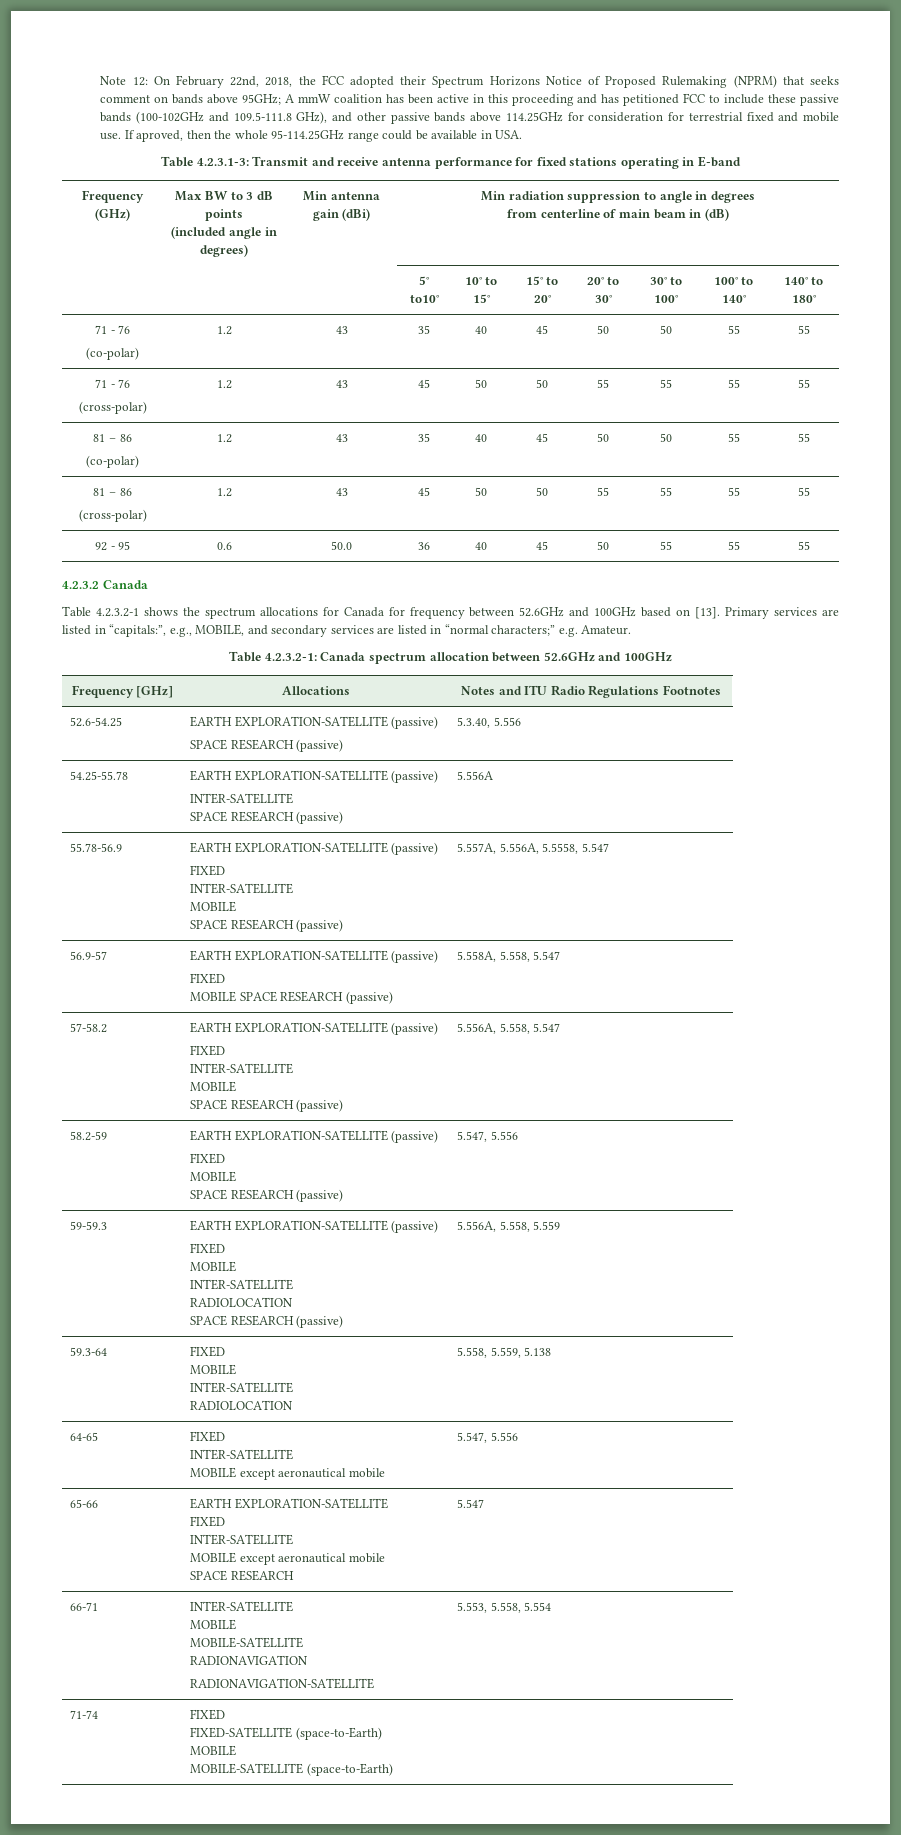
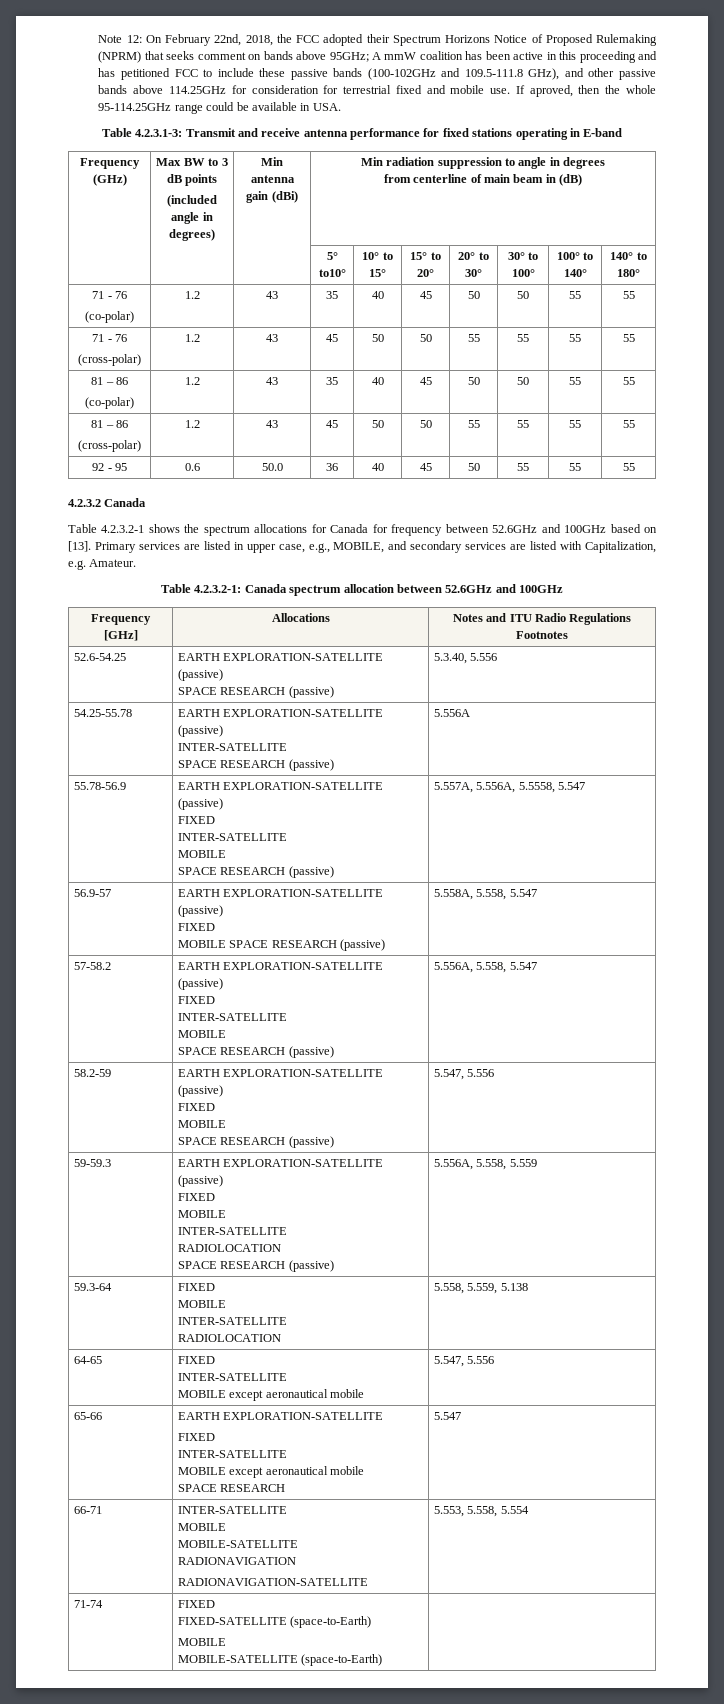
- Primary services are listed in “capitals:”, e.g., MOBILE, and secondary services are listed in “normal characters;” e.g. Amateur.
+ Primary services are listed in upper case, e.g., MOBILE, and secondary services are listed with Capitalization, e.g. Amateur.

